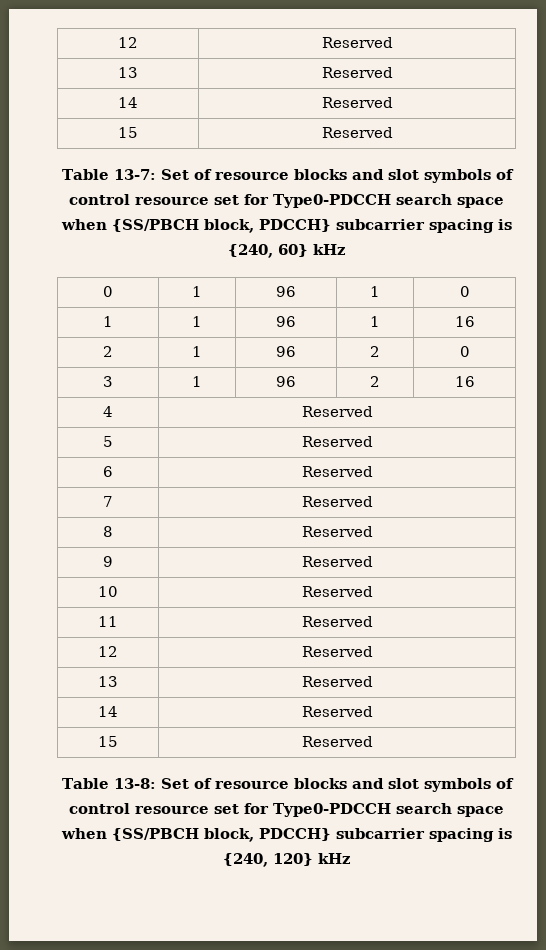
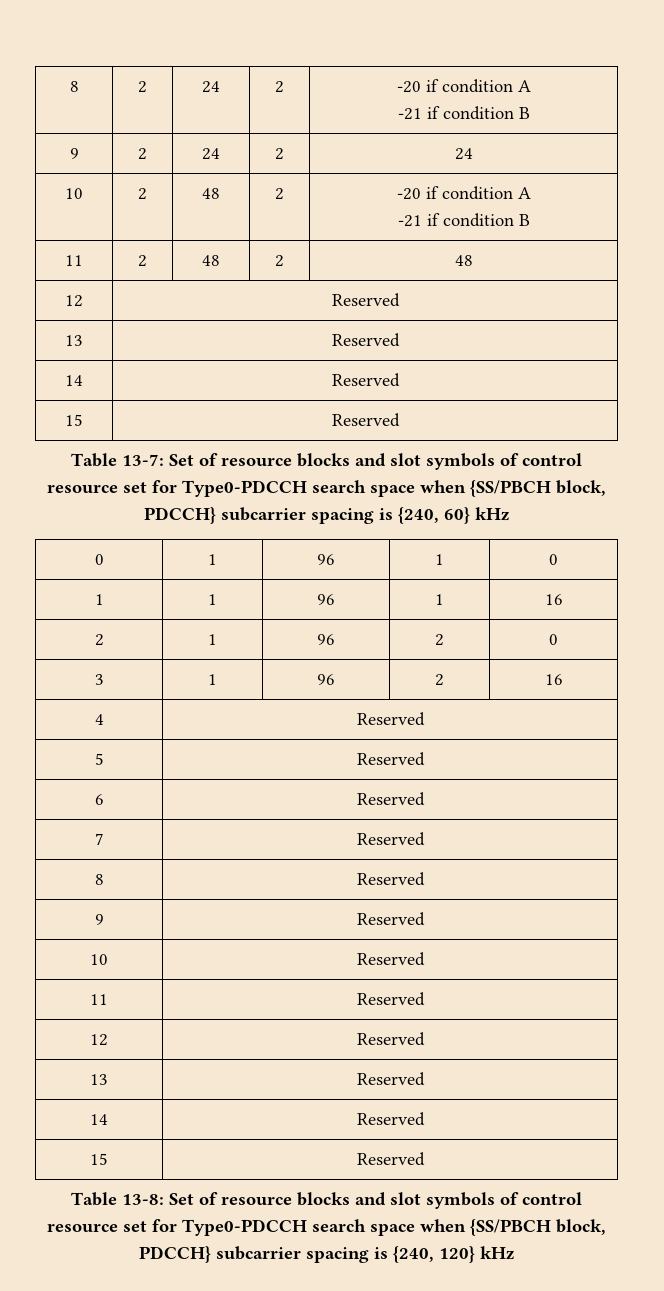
+ 8 | 2 | 24 | 2 | -20 if condition A
+ -21 if condition B
+ 9 | 2 | 24 | 2 | 24
+ 10 | 2 | 48 | 2 | -20 if condition A
+ -21 if condition B
+ 11 | 2 | 48 | 2 | 48

